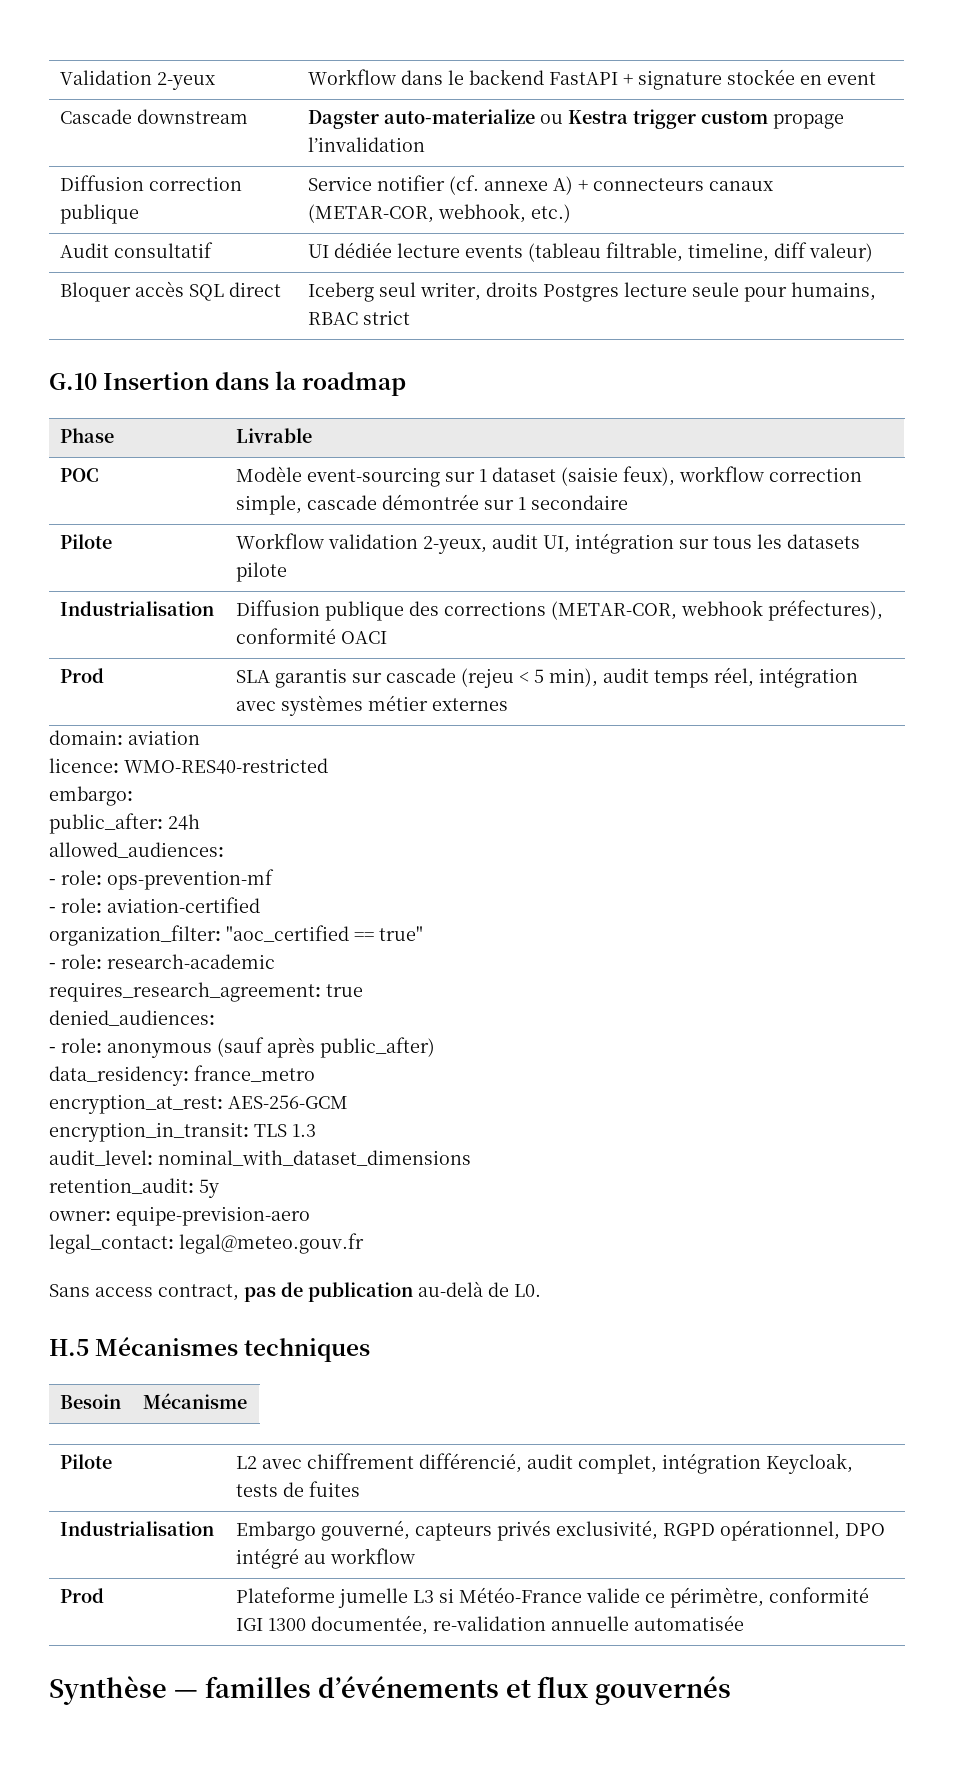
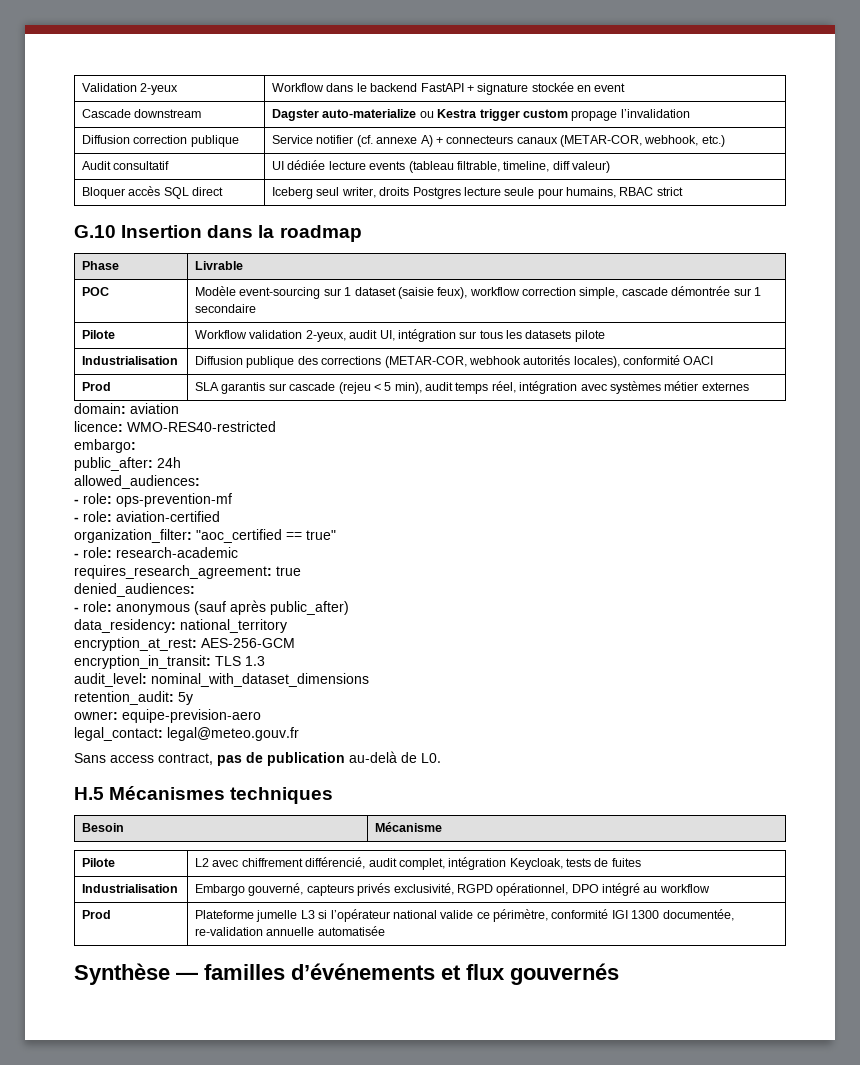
- Industrialisation | Diffusion publique des corrections (METAR-COR, webhook préfectures), conformité OACI
+ Industrialisation | Diffusion publique des corrections (METAR-COR, webhook autorités locales), conformité OACI
- data_residency: france_metro
+ data_residency: national_territory
- Prod | Plateforme jumelle L3 si Météo-France valide ce périmètre, conformité IGI 1300 documentée, re-validation annuelle automatisée
+ Prod | Plateforme jumelle L3 si l’opérateur national valide ce périmètre, conformité IGI 1300 documentée, re-validation annuelle automatisée

